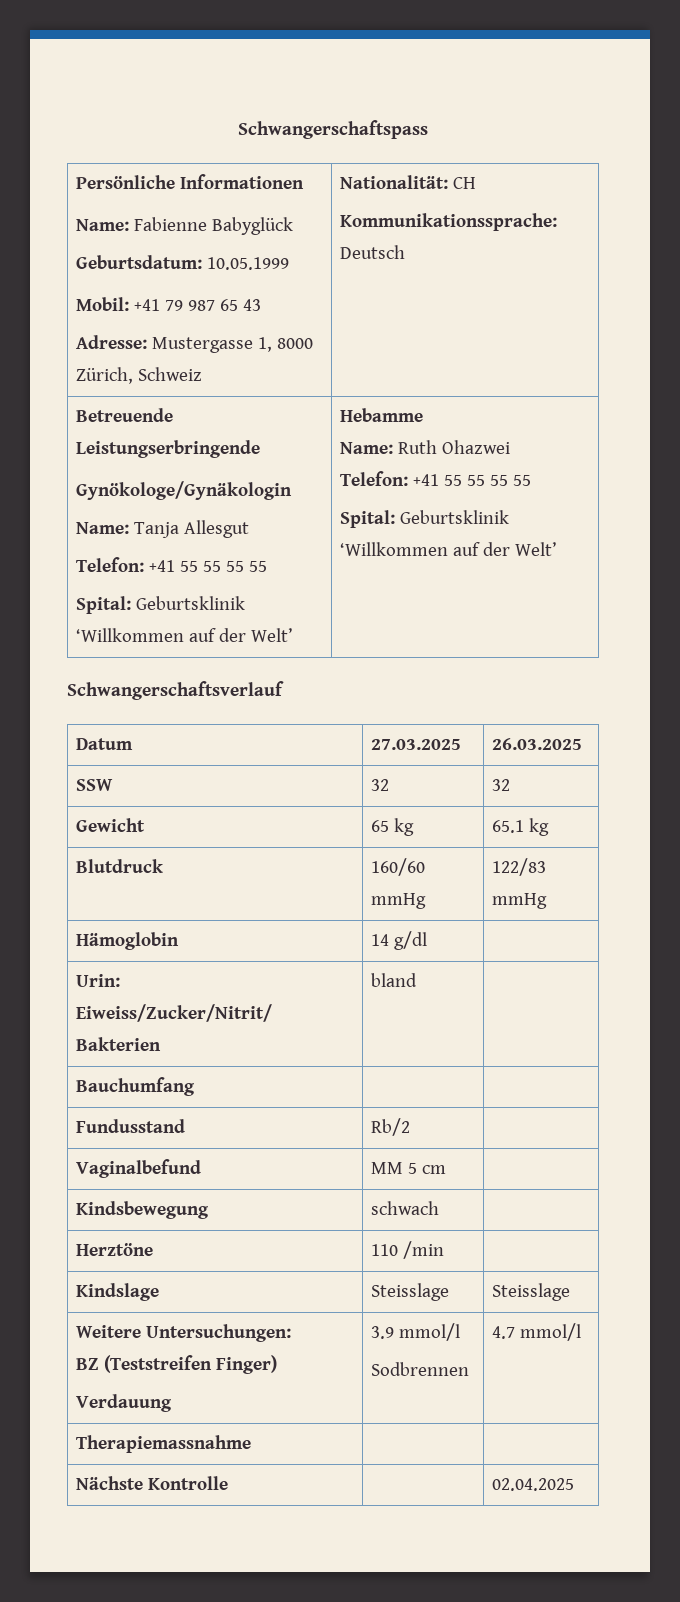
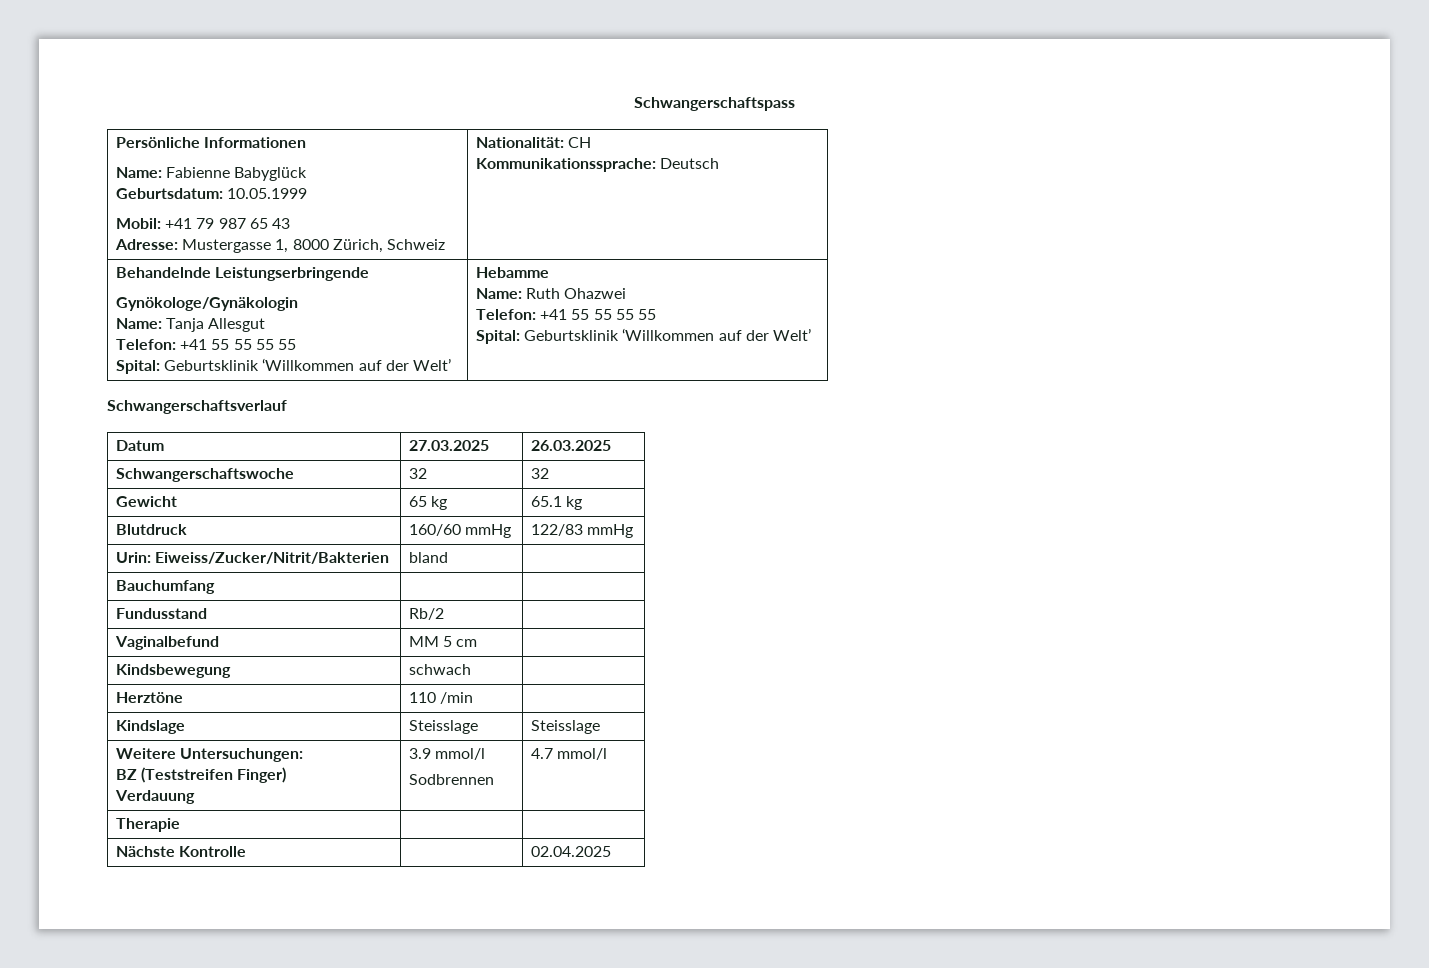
- Betreuende Leistungserbringende
+ Behandelnde Leistungserbringende
- SSW | 32 | 32
+ Schwangerschaftswoche | 32 | 32
- Hämoglobin | 14 g/dl |
- Therapiemassnahme | |
+ Therapie | |

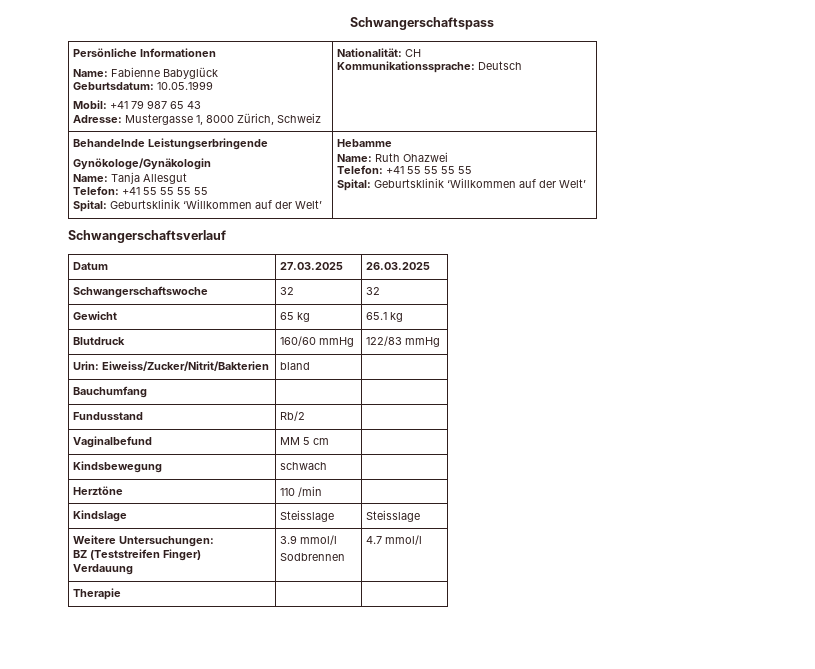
- Nächste Kontrolle | | 02.04.2025

